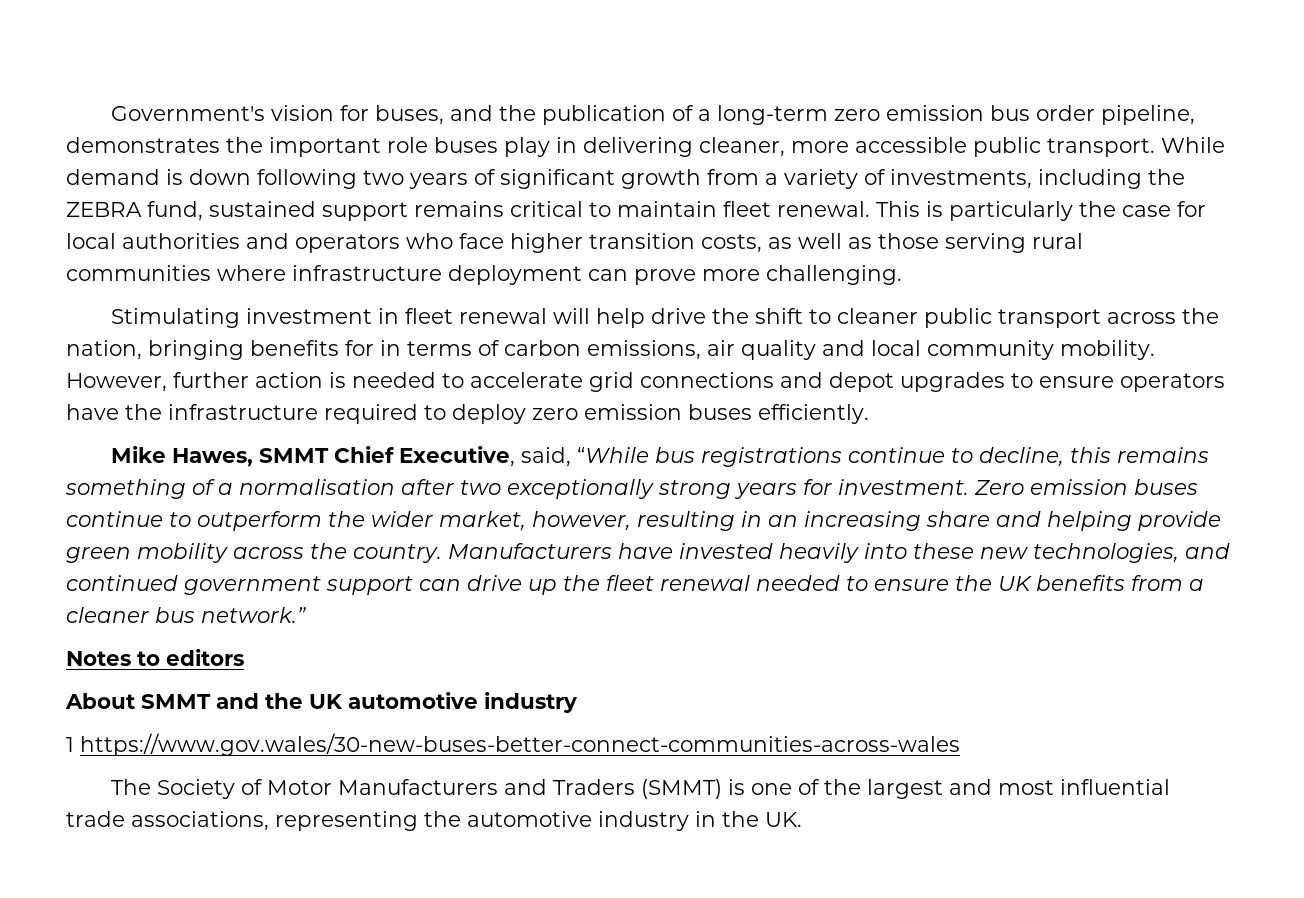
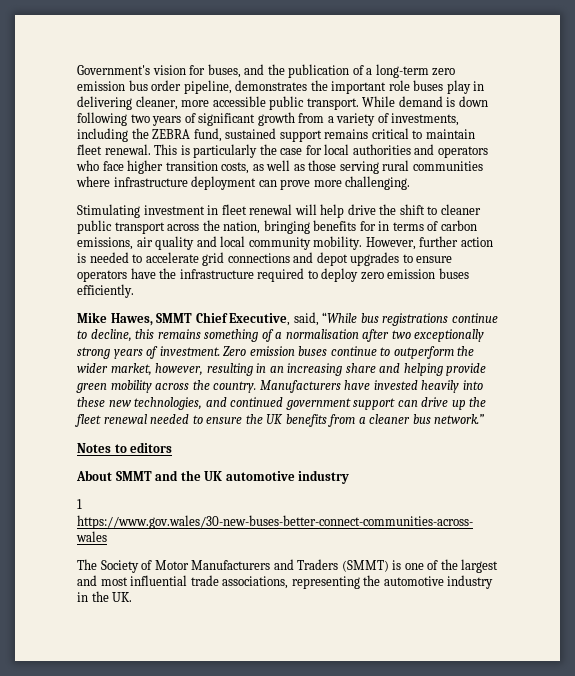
- Mike Hawes, SMMT Chief Executive, said, “While bus registrations continue to decline, this remains something of a normalisation after two exceptionally strong years for investment.
+ Mike Hawes, SMMT Chief Executive, said, “While bus registrations continue to decline, this remains something of a normalisation after two exceptionally strong years of investment.

